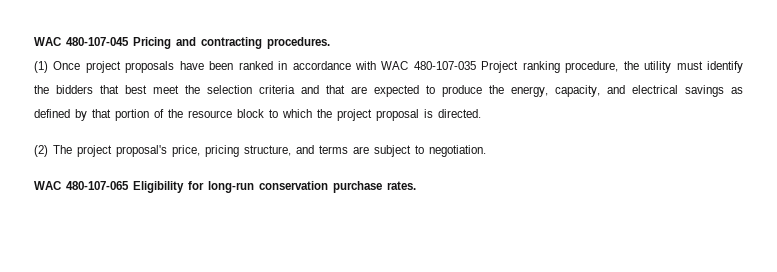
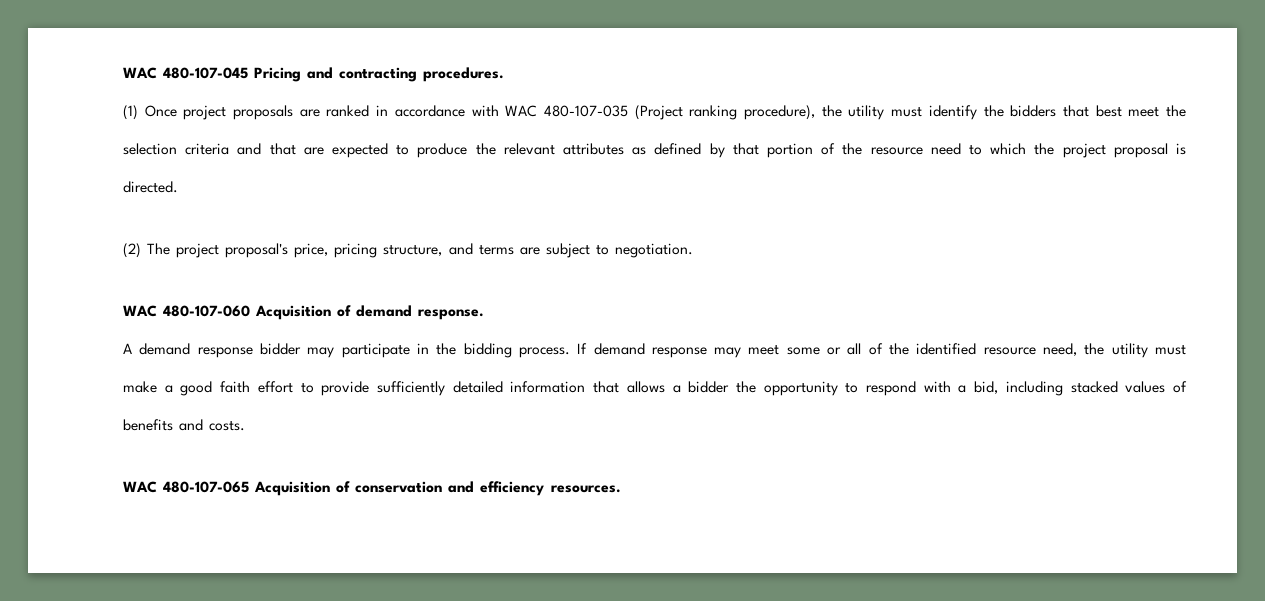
- (1) Once project proposals have been ranked in accordance with WAC 480-107-035 Project ranking procedure, the utility must identify the bidders that best meet the selection criteria and that are expected to produce the energy, capacity, and electrical savings as defined by that portion of the resource block to which the project proposal is directed.
+ (1) Once project proposals are ranked in accordance with WAC 480-107-035 (Project ranking procedure), the utility must identify the bidders that best meet the selection criteria and that are expected to produce the relevant attributes as defined by that portion of the resource need to which the project proposal is directed.
- WAC 480-107-065 Eligibility for long-run conservation purchase rates.
+ WAC 480-107-060 Acquisition of demand response.
+ A demand response bidder may participate in the bidding process. If demand response may meet some or all of the identified resource need, the utility must make a good faith effort to provide sufficiently detailed information that allows a bidder the opportunity to respond with a bid, including stacked values of benefits and costs.
+ WAC 480-107-065 Acquisition of conservation and efficiency resources.

